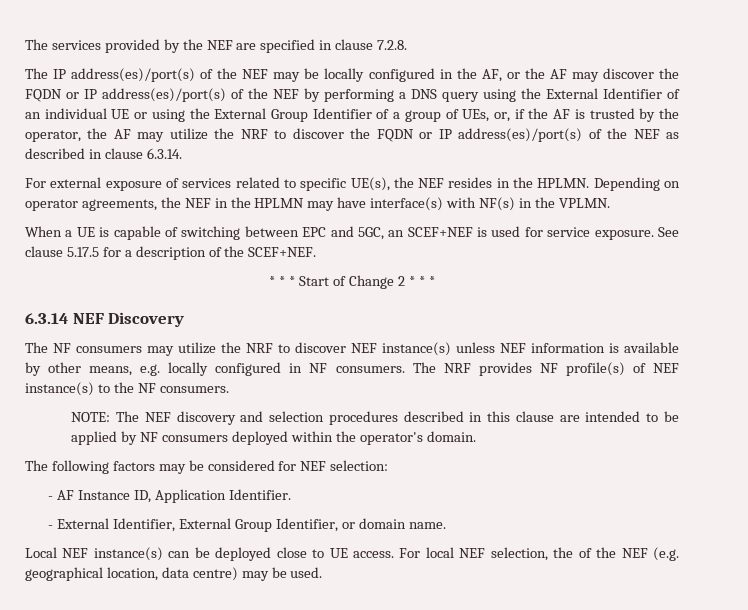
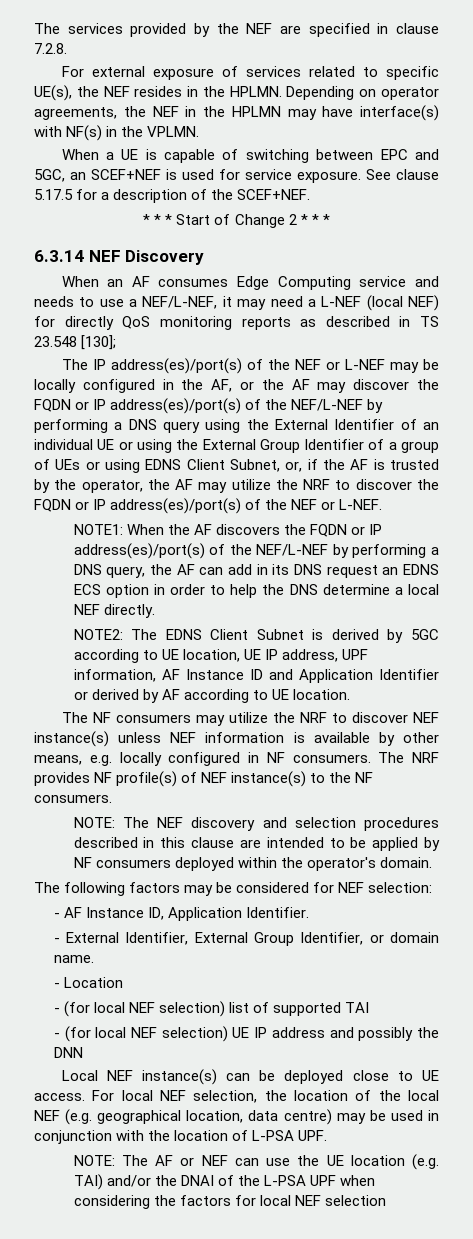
- The IP address(es)/port(s) of the NEF may be locally configured in the AF, or the AF may discover the FQDN or IP address(es)/port(s) of the NEF by performing a DNS query using the External Identifier of an individual UE or using the External Group Identifier of a group of UEs, or, if the AF is trusted by the operator, the AF may utilize the NRF to discover the FQDN or IP address(es)/port(s) of the NEF as described in clause 6.3.14.
+ When an AF consumes Edge Computing service and needs to use a NEF/L-NEF, it may need a L-NEF (local NEF) for directly QoS monitoring reports as described in TS 23.548 [130];
+ The IP address(es)/port(s) of the NEF or L-NEF may be locally configured in the AF, or the AF may discover the FQDN or IP address(es)/port(s) of the NEF/L-NEF by performing a DNS query using the External Identifier of an individual UE or using the External Group Identifier of a group of UEs or using EDNS Client Subnet, or, if the AF is trusted by the operator, the AF may utilize the NRF to discover the FQDN or IP address(es)/port(s) of the NEF or L-NEF.
+ NOTE1: When the AF discovers the FQDN or IP address(es)/port(s) of the NEF/L-NEF by performing a DNS query, the AF can add in its DNS request an EDNS ECS option in order to help the DNS determine a local NEF directly.
+ NOTE2: The EDNS Client Subnet is derived by 5GC according to UE location, UE IP address, UPF information, AF Instance ID and Application Identifier or derived by AF according to UE location.
+ - Location
+ - (for local NEF selection) list of supported TAI
+ - (for local NEF selection) UE IP address and possibly the DNN
- For local NEF selection, the of the NEF (e.g. geographical location, data centre) may be used.
+ For local NEF selection, the location of the local NEF (e.g. geographical location, data centre) may be used in conjunction with the location of L-PSA UPF.
+ NOTE: The AF or NEF can use the UE location (e.g. TAI) and/or the DNAI of the L-PSA UPF when considering the factors for local NEF selection

